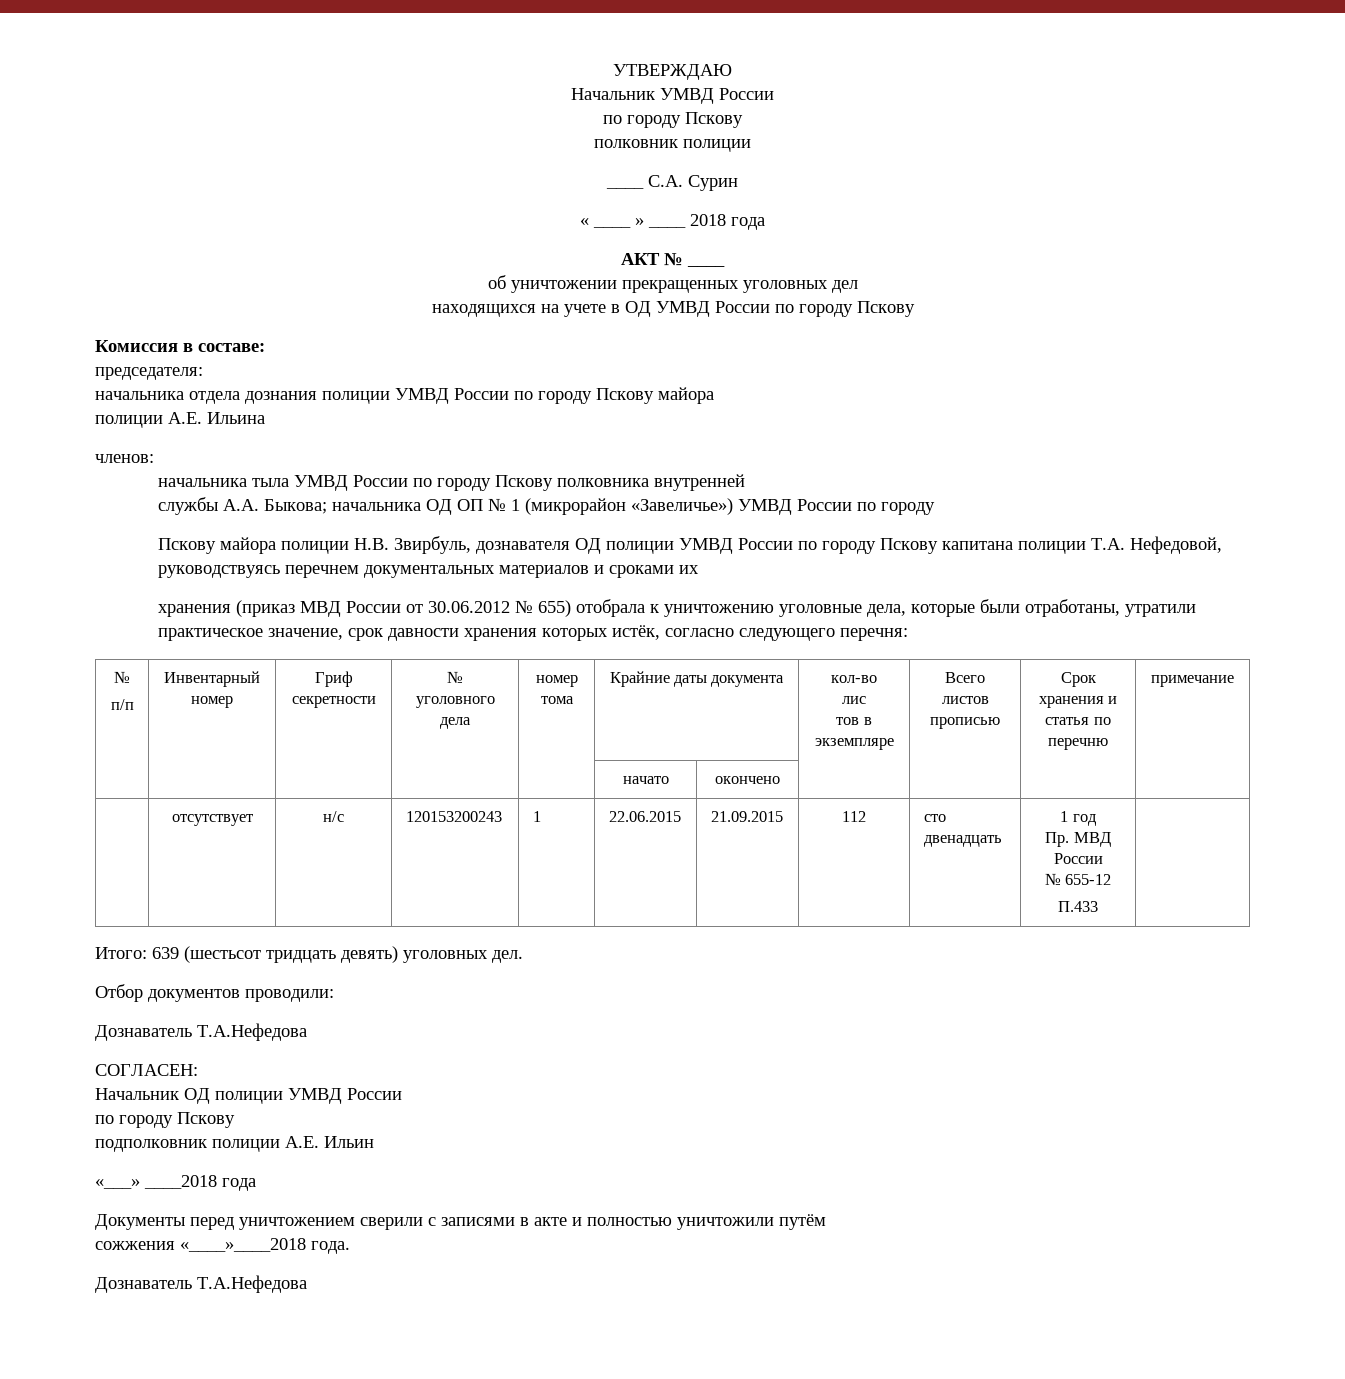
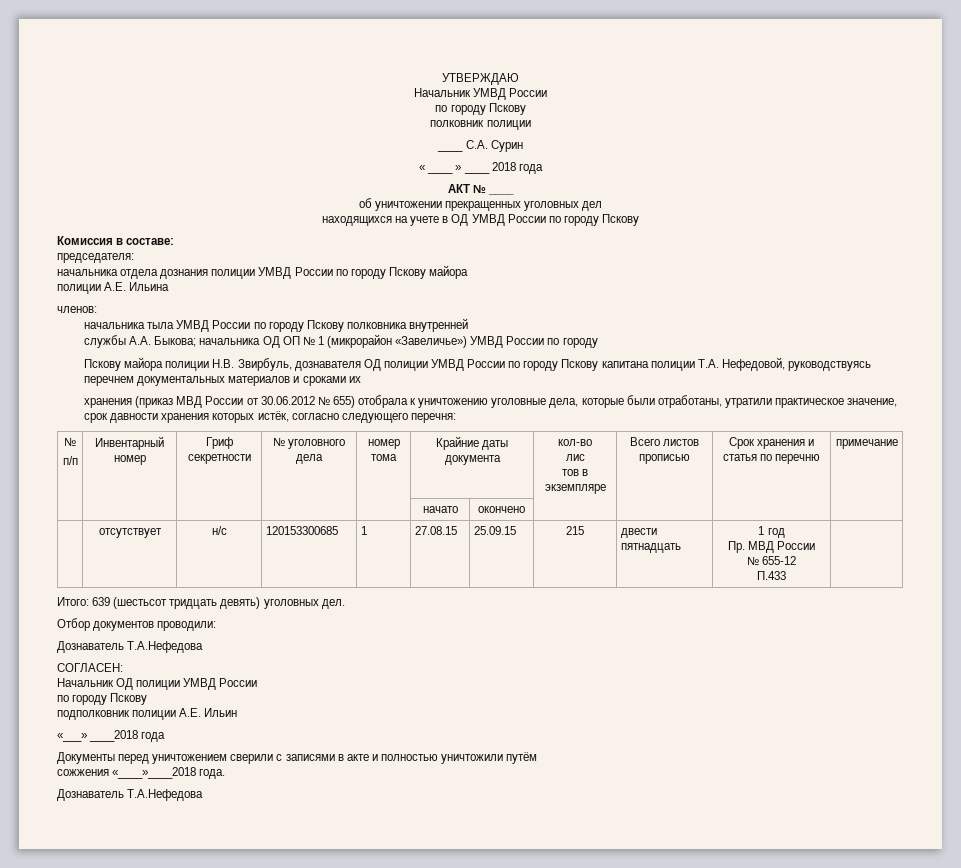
- | отсутствует | н/с | 120153200243 | 1 | 22.06.2015 | 21.09.2015 | 112 | сто двенадцать | 1 год
+ | отсутствует | н/с | 120153300685 | 1 | 27.08.15 | 25.09.15 | 215 | двести пятнадцать | 1 год

